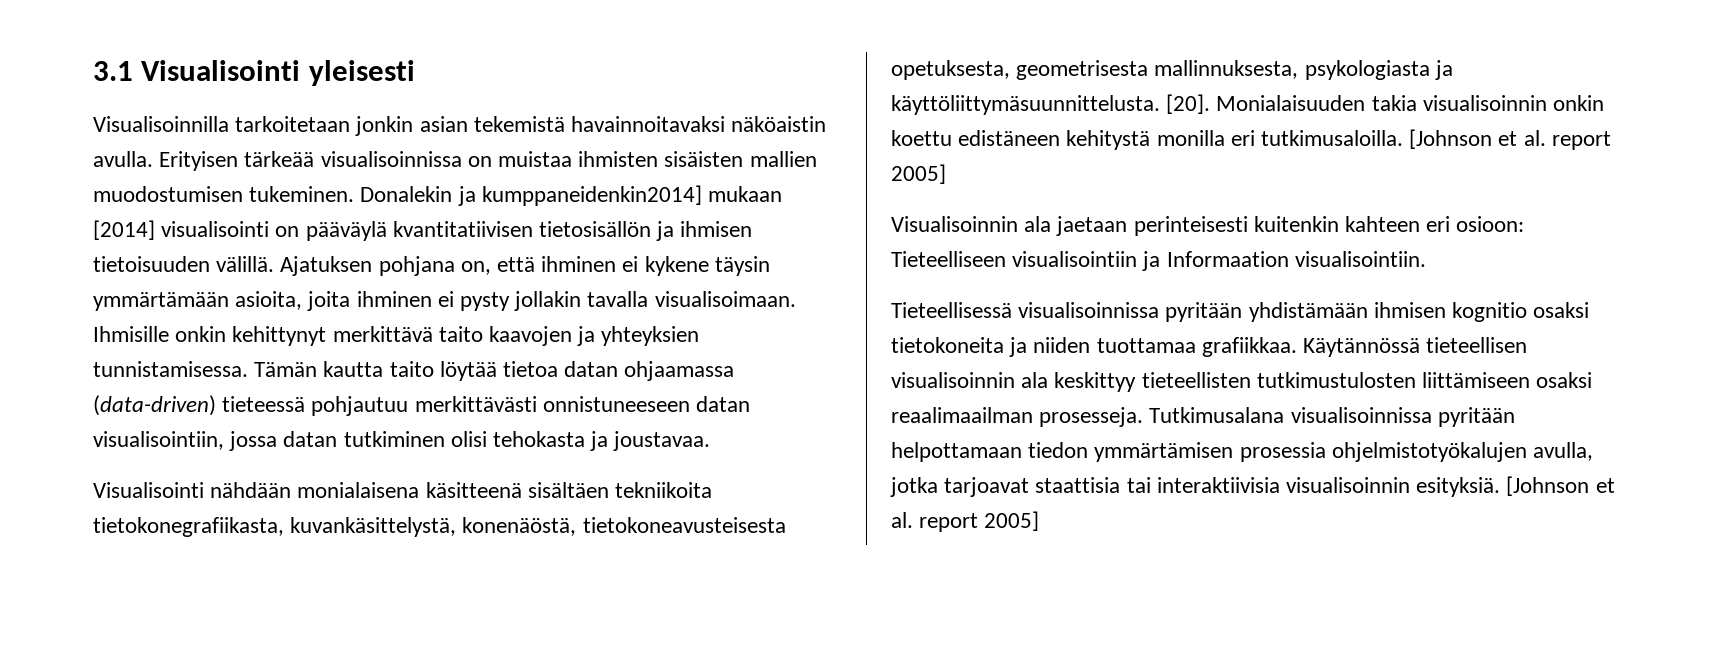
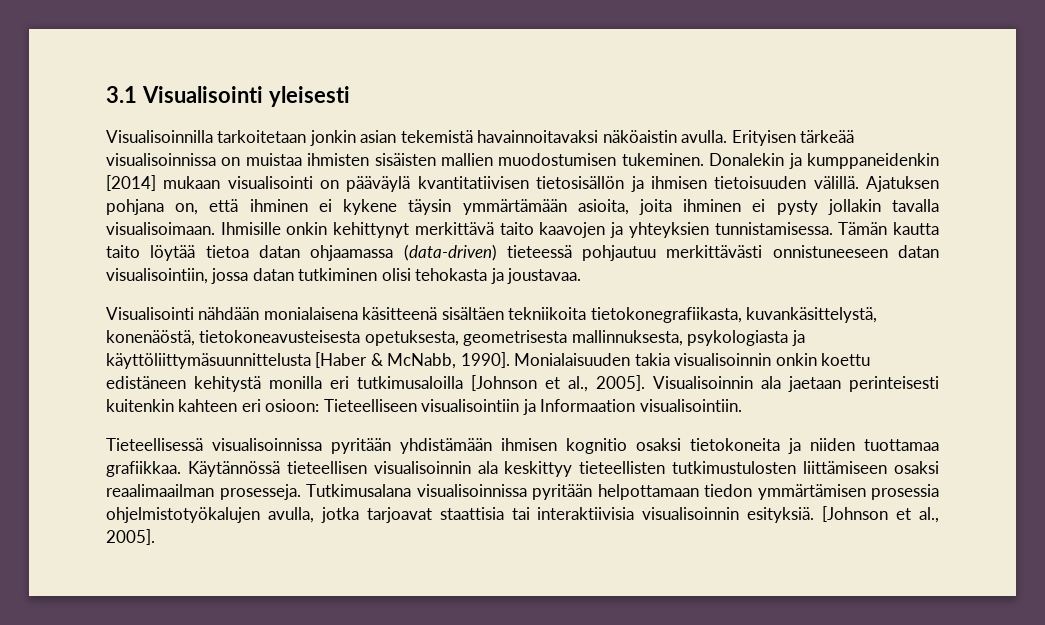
- Donalekin ja kumppaneidenkin2014] mukaan [2014] visualisointi on pääväylä kvantitatiivisen tietosisällön ja ihmisen tietoisuuden välillä.
+ Donalekin ja kumppaneidenkin [2014] mukaan visualisointi on pääväylä kvantitatiivisen tietosisällön ja ihmisen tietoisuuden välillä.
- Visualisointi nähdään monialaisena käsitteenä sisältäen tekniikoita tietokonegrafiikasta, kuvankäsittelystä, konenäöstä, tietokoneavusteisesta opetuksesta, geometrisesta mallinnuksesta, psykologiasta ja käyttöliittymäsuunnittelusta. [20].
+ Visualisointi nähdään monialaisena käsitteenä sisältäen tekniikoita tietokonegrafiikasta, kuvankäsittelystä, konenäöstä, tietokoneavusteisesta opetuksesta, geometrisesta mallinnuksesta, psykologiasta ja käyttöliittymäsuunnittelusta [Haber & McNabb, 1990].
- Monialaisuuden takia visualisoinnin onkin koettu edistäneen kehitystä monilla eri tutkimusaloilla. [Johnson et al. report 2005]
- Visualisoinnin ala jaetaan perinteisesti kuitenkin kahteen eri osioon: Tieteelliseen visualisointiin ja Informaation visualisointiin.
+ Monialaisuuden takia visualisoinnin onkin koettu edistäneen kehitystä monilla eri tutkimusaloilla [Johnson et al., 2005]. Visualisoinnin ala jaetaan perinteisesti kuitenkin kahteen eri osioon: Tieteelliseen visualisointiin ja Informaation visualisointiin.
- Tutkimusalana visualisoinnissa pyritään helpottamaan tiedon ymmärtämisen prosessia ohjelmistotyökalujen avulla, jotka tarjoavat staattisia tai interaktiivisia visualisoinnin esityksiä. [Johnson et al. report 2005]
+ Tutkimusalana visualisoinnissa pyritään helpottamaan tiedon ymmärtämisen prosessia ohjelmistotyökalujen avulla, jotka tarjoavat staattisia tai interaktiivisia visualisoinnin esityksiä. [Johnson et al., 2005].

